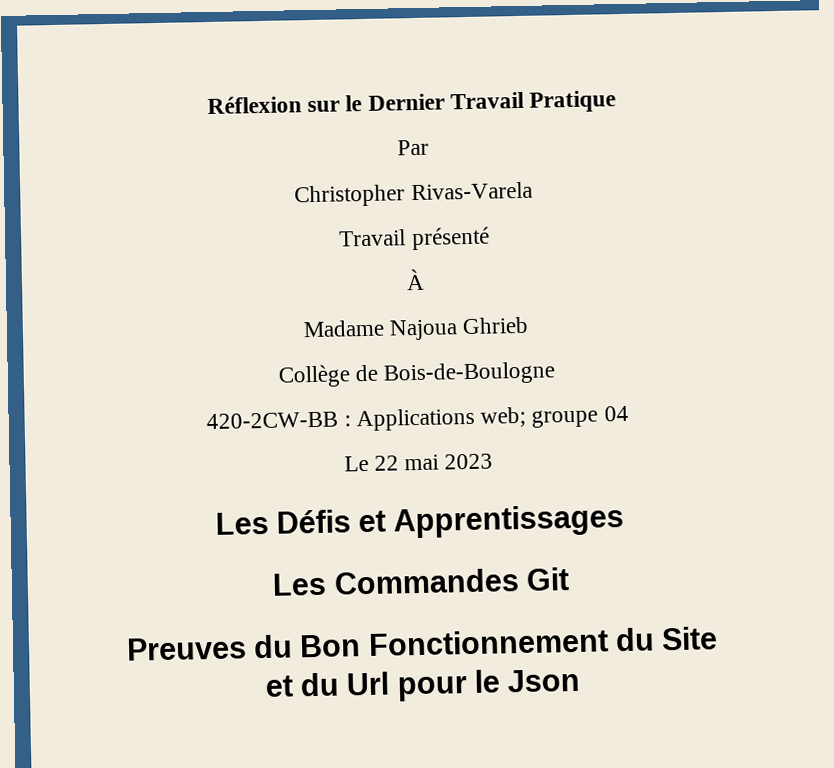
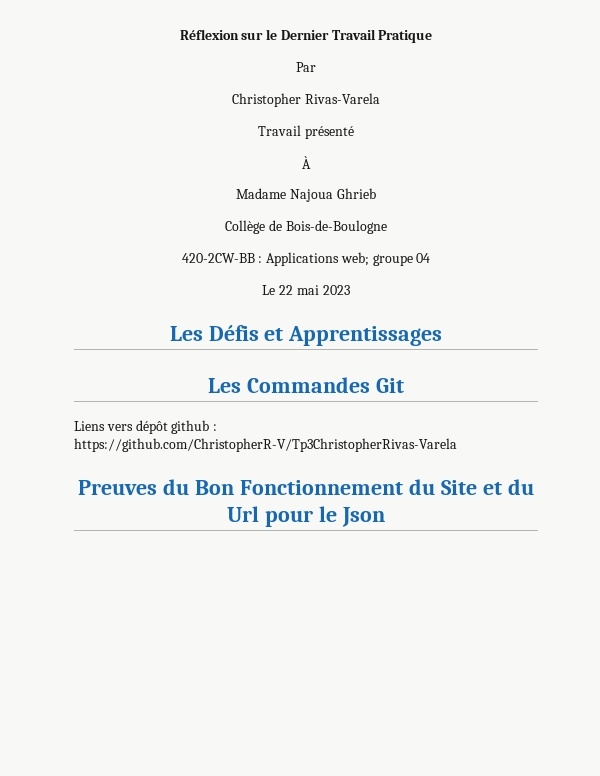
+ Liens vers dépôt github : https://github.com/ChristopherR-V/Tp3ChristopherRivas-Varela

